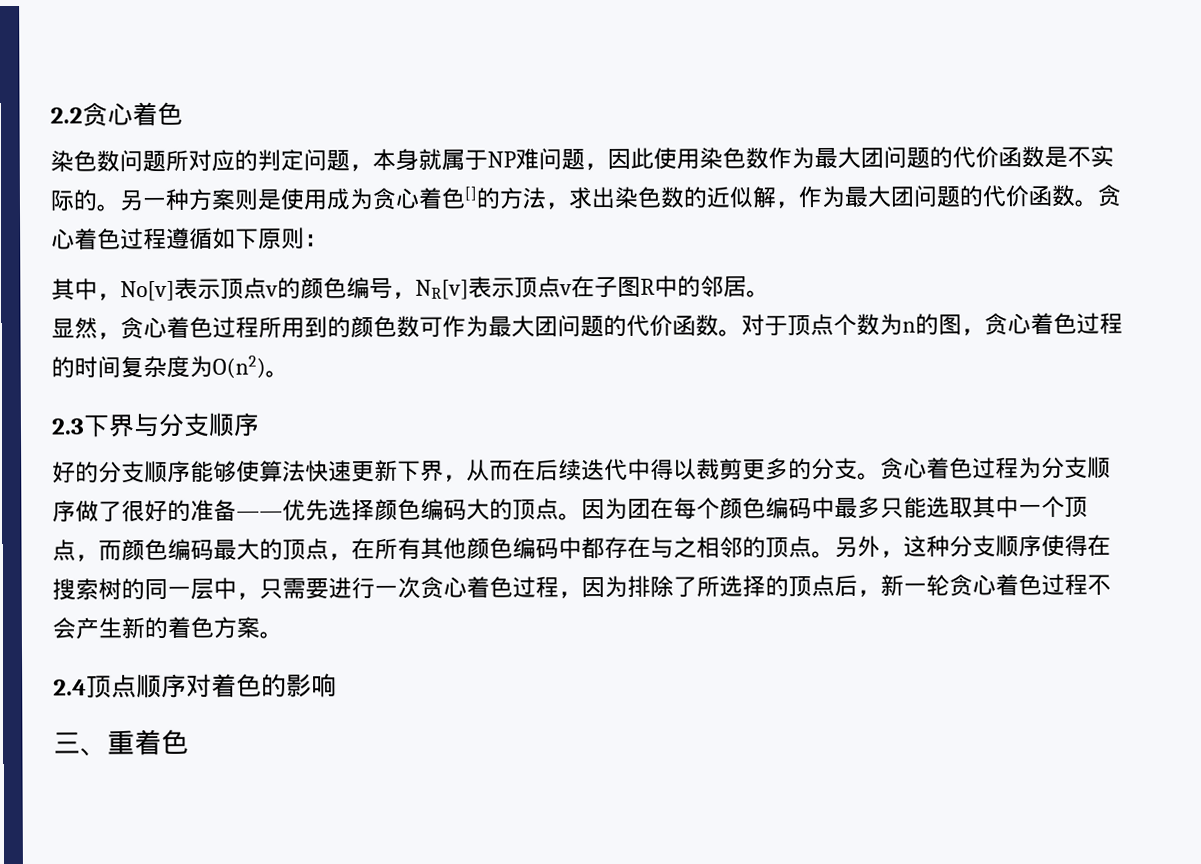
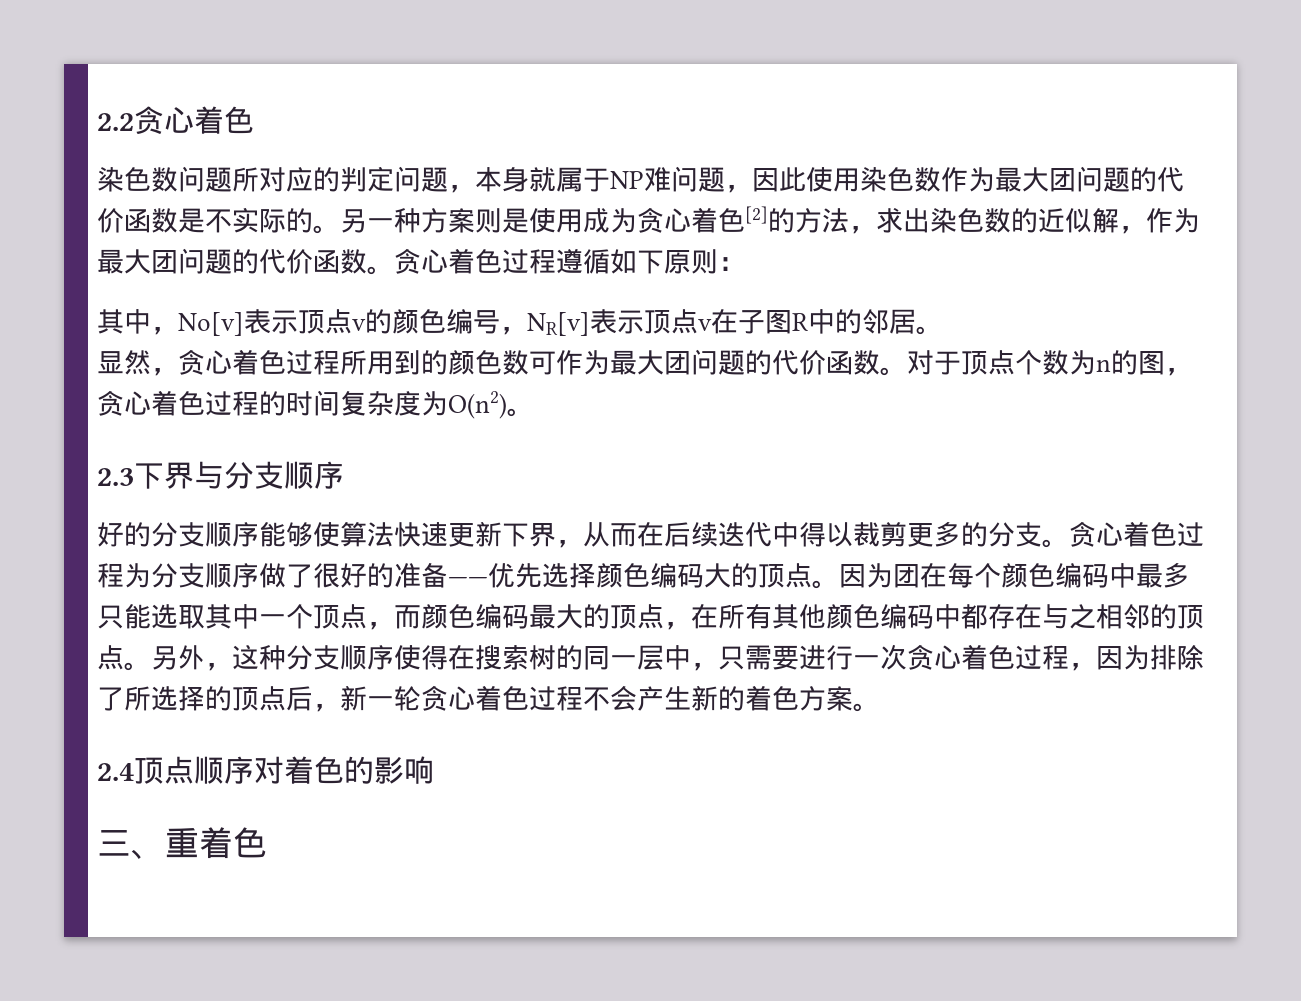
- 另一种方案则是使用成为贪心着色[]的方法，求出染色数的近似解，作为最大团问题的代价函数。
+ 另一种方案则是使用成为贪心着色[2]的方法，求出染色数的近似解，作为最大团问题的代价函数。

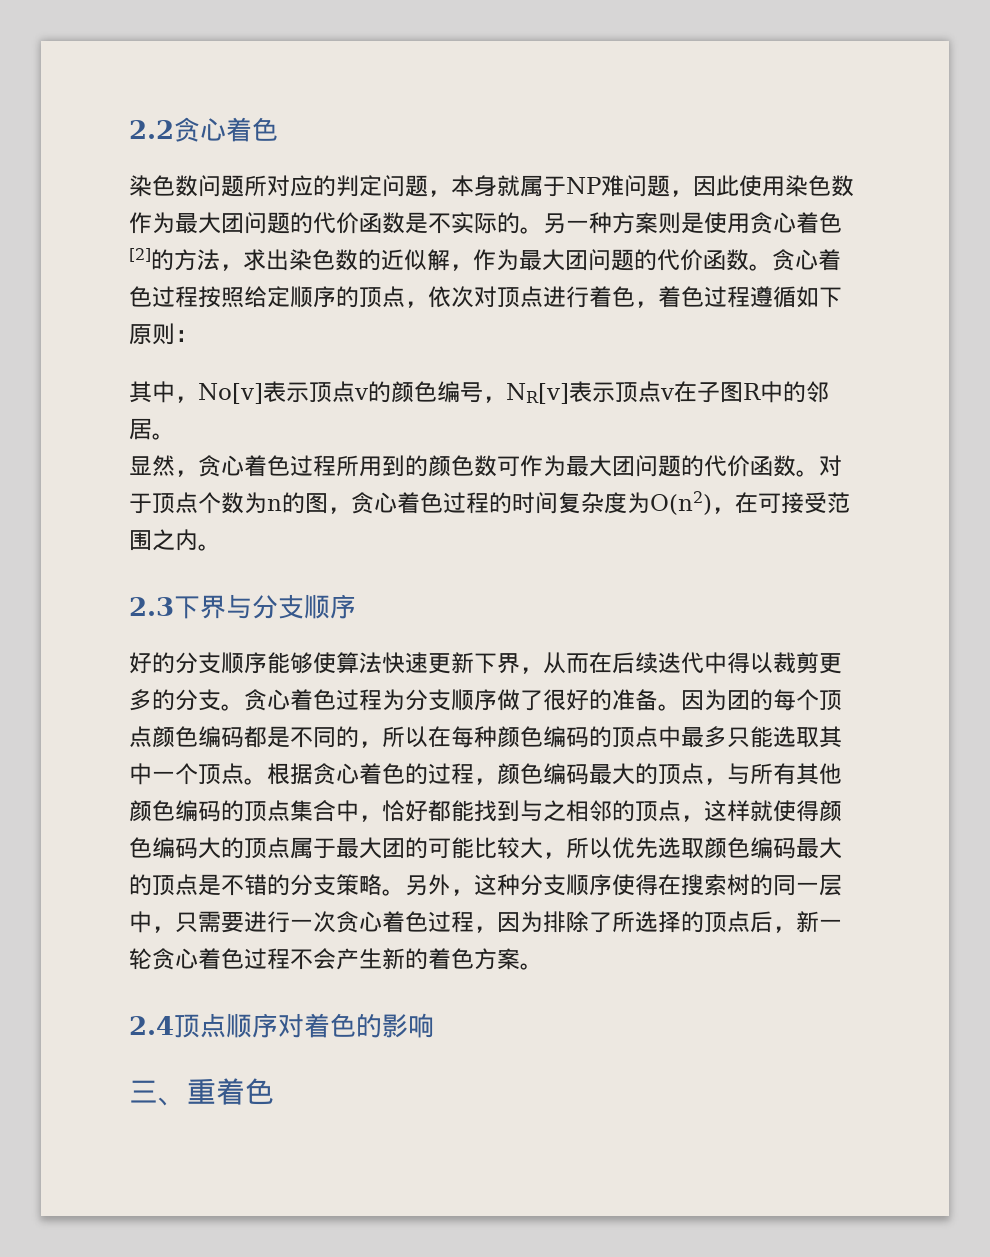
- 另一种方案则是使用成为贪心着色[2]的方法，求出染色数的近似解，作为最大团问题的代价函数。
+ 另一种方案则是使用贪心着色[2]的方法，求出染色数的近似解，作为最大团问题的代价函数。
- 贪心着色过程遵循如下原则：
+ 贪心着色过程按照给定顺序的顶点，依次对顶点进行着色，着色过程遵循如下原则：
- 对于顶点个数为n的图，贪心着色过程的时间复杂度为O(n2)。
+ 对于顶点个数为n的图，贪心着色过程的时间复杂度为O(n2)，在可接受范围之内。
- 贪心着色过程为分支顺序做了很好的准备——优先选择颜色编码大的顶点。因为团在每个颜色编码中最多只能选取其中一个顶点，而颜色编码最大的顶点，在所有其他颜色编码中都存在与之相邻的顶点。
+ 贪心着色过程为分支顺序做了很好的准备。因为团的每个顶点颜色编码都是不同的，所以在每种颜色编码的顶点中最多只能选取其中一个顶点。根据贪心着色的过程，颜色编码最大的顶点，与所有其他颜色编码的顶点集合中，恰好都能找到与之相邻的顶点，这样就使得颜色编码大的顶点属于最大团的可能比较大，所以优先选取颜色编码最大的顶点是不错的分支策略。

